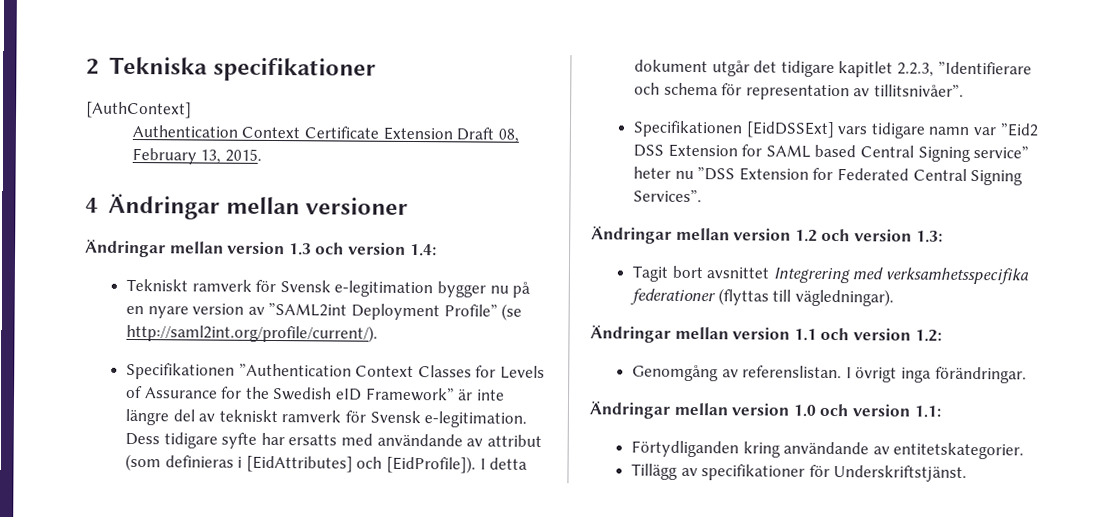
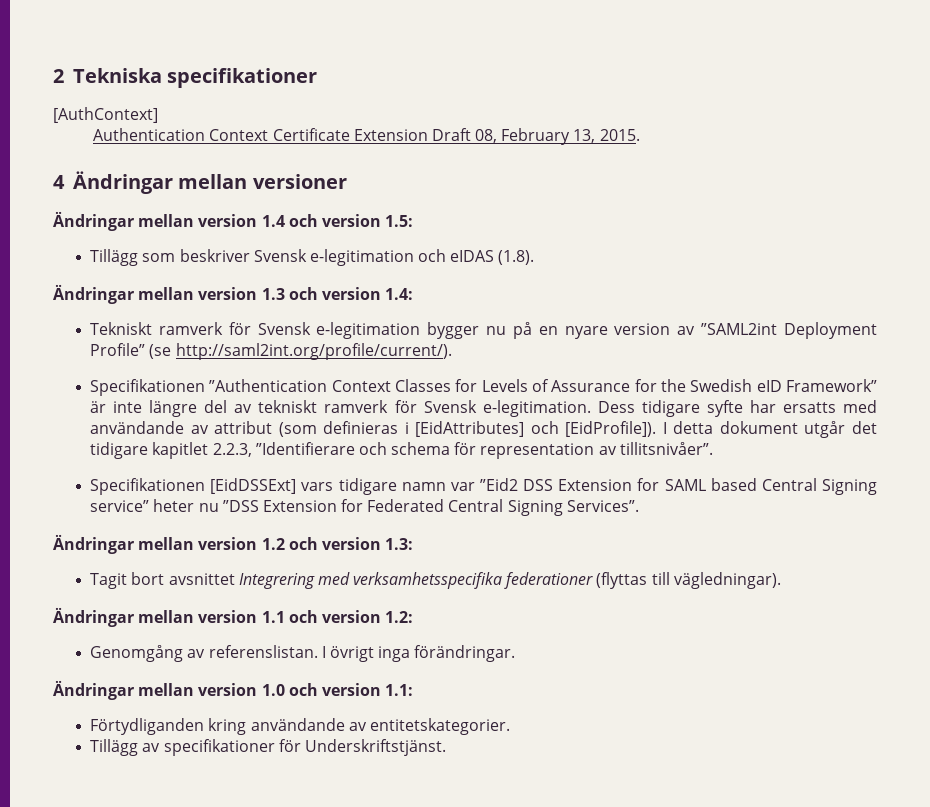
+ Ändringar mellan version 1.4 och version 1.5:
+ Tillägg som beskriver Svensk e-legitimation och eIDAS (1.8).

